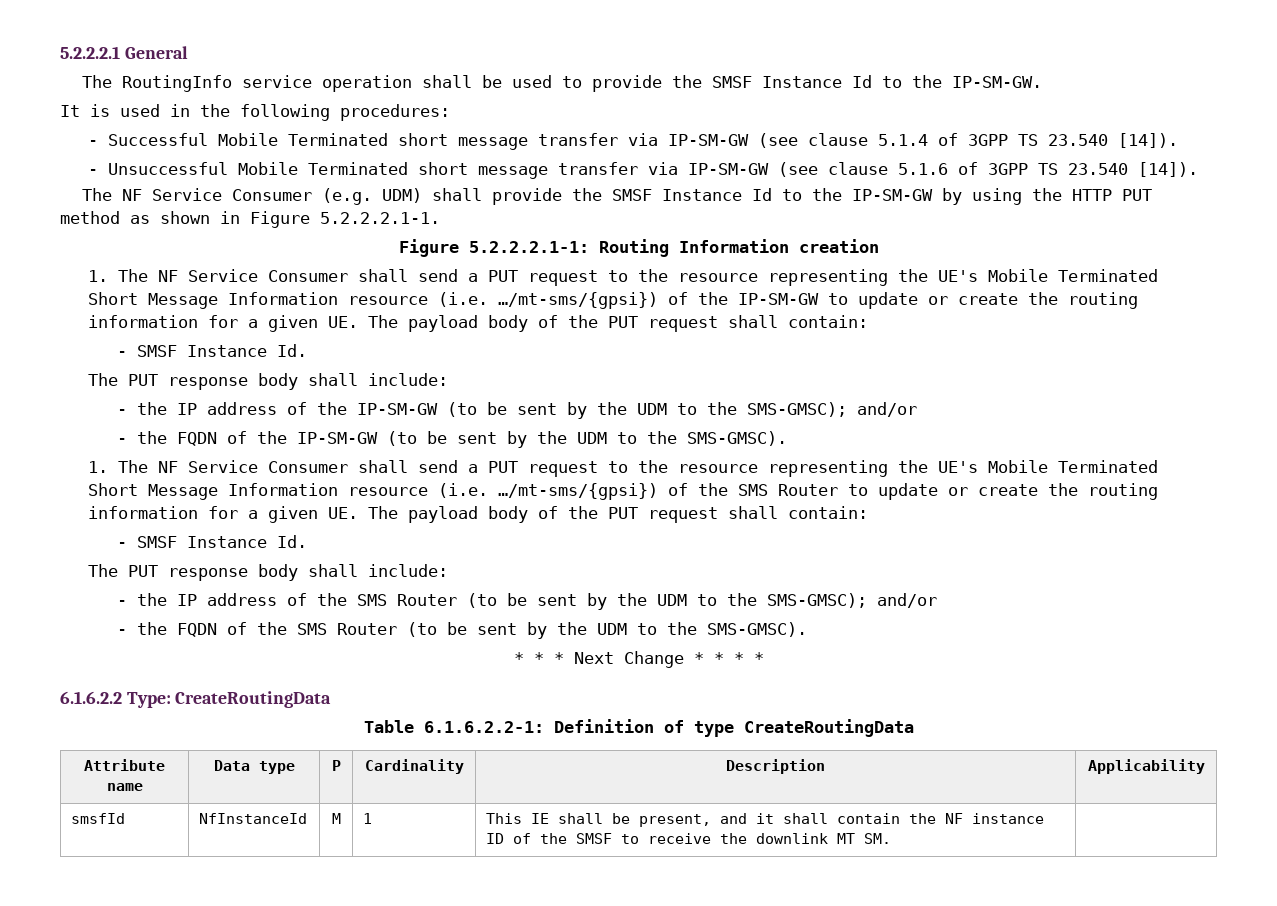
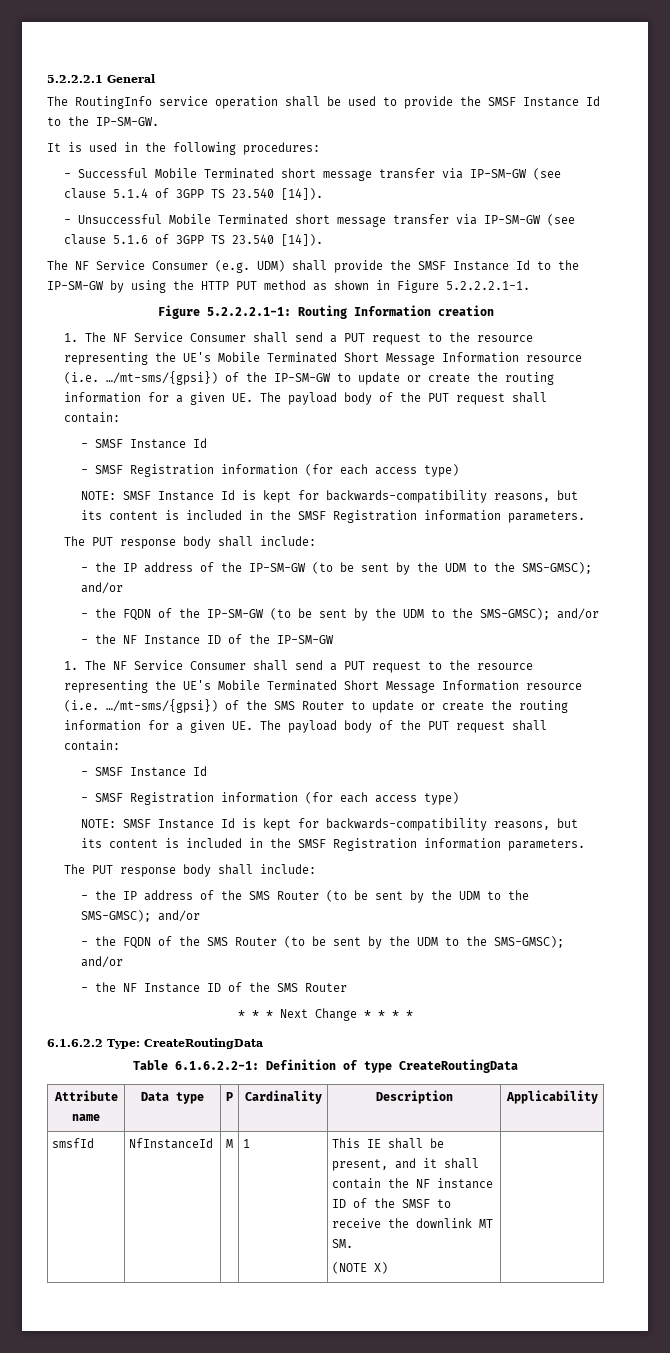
  1. The NF Service Consumer shall send a PUT request to the resource representing the UE's Mobile Terminated Short Message Information resource (i.e. …/mt-sms/{gpsi}) of the IP-SM-GW to update or create the routing information for a given UE. The payload body of the PUT request shall contain:
- - SMSF Instance Id.
+ - SMSF Instance Id
+ - SMSF Registration information (for each access type)
+ NOTE: SMSF Instance Id is kept for backwards-compatibility reasons, but its content is included in the SMSF Registration information parameters.
- - the FQDN of the IP-SM-GW (to be sent by the UDM to the SMS-GMSC).
+ - the FQDN of the IP-SM-GW (to be sent by the UDM to the SMS-GMSC); and/or
+ - the NF Instance ID of the IP-SM-GW
  1. The NF Service Consumer shall send a PUT request to the resource representing the UE's Mobile Terminated Short Message Information resource (i.e. …/mt-sms/{gpsi}) of the SMS Router to update or create the routing information for a given UE. The payload body of the PUT request shall contain:
- - SMSF Instance Id.
+ - SMSF Instance Id
+ - SMSF Registration information (for each access type)
+ NOTE: SMSF Instance Id is kept for backwards-compatibility reasons, but its content is included in the SMSF Registration information parameters.
- - the FQDN of the SMS Router (to be sent by the UDM to the SMS-GMSC).
+ - the FQDN of the SMS Router (to be sent by the UDM to the SMS-GMSC); and/or
+ - the NF Instance ID of the SMS Router
- smsfId | NfInstanceId | M | 1 | This IE shall be present, and it shall contain the NF instance ID of the SMSF to receive the downlink MT SM. |
+ smsfId | NfInstanceId | M | 1 | This IE shall be present, and it shall contain the NF instance ID of the SMSF to receive the downlink MT SM.
+ (NOTE X) |

